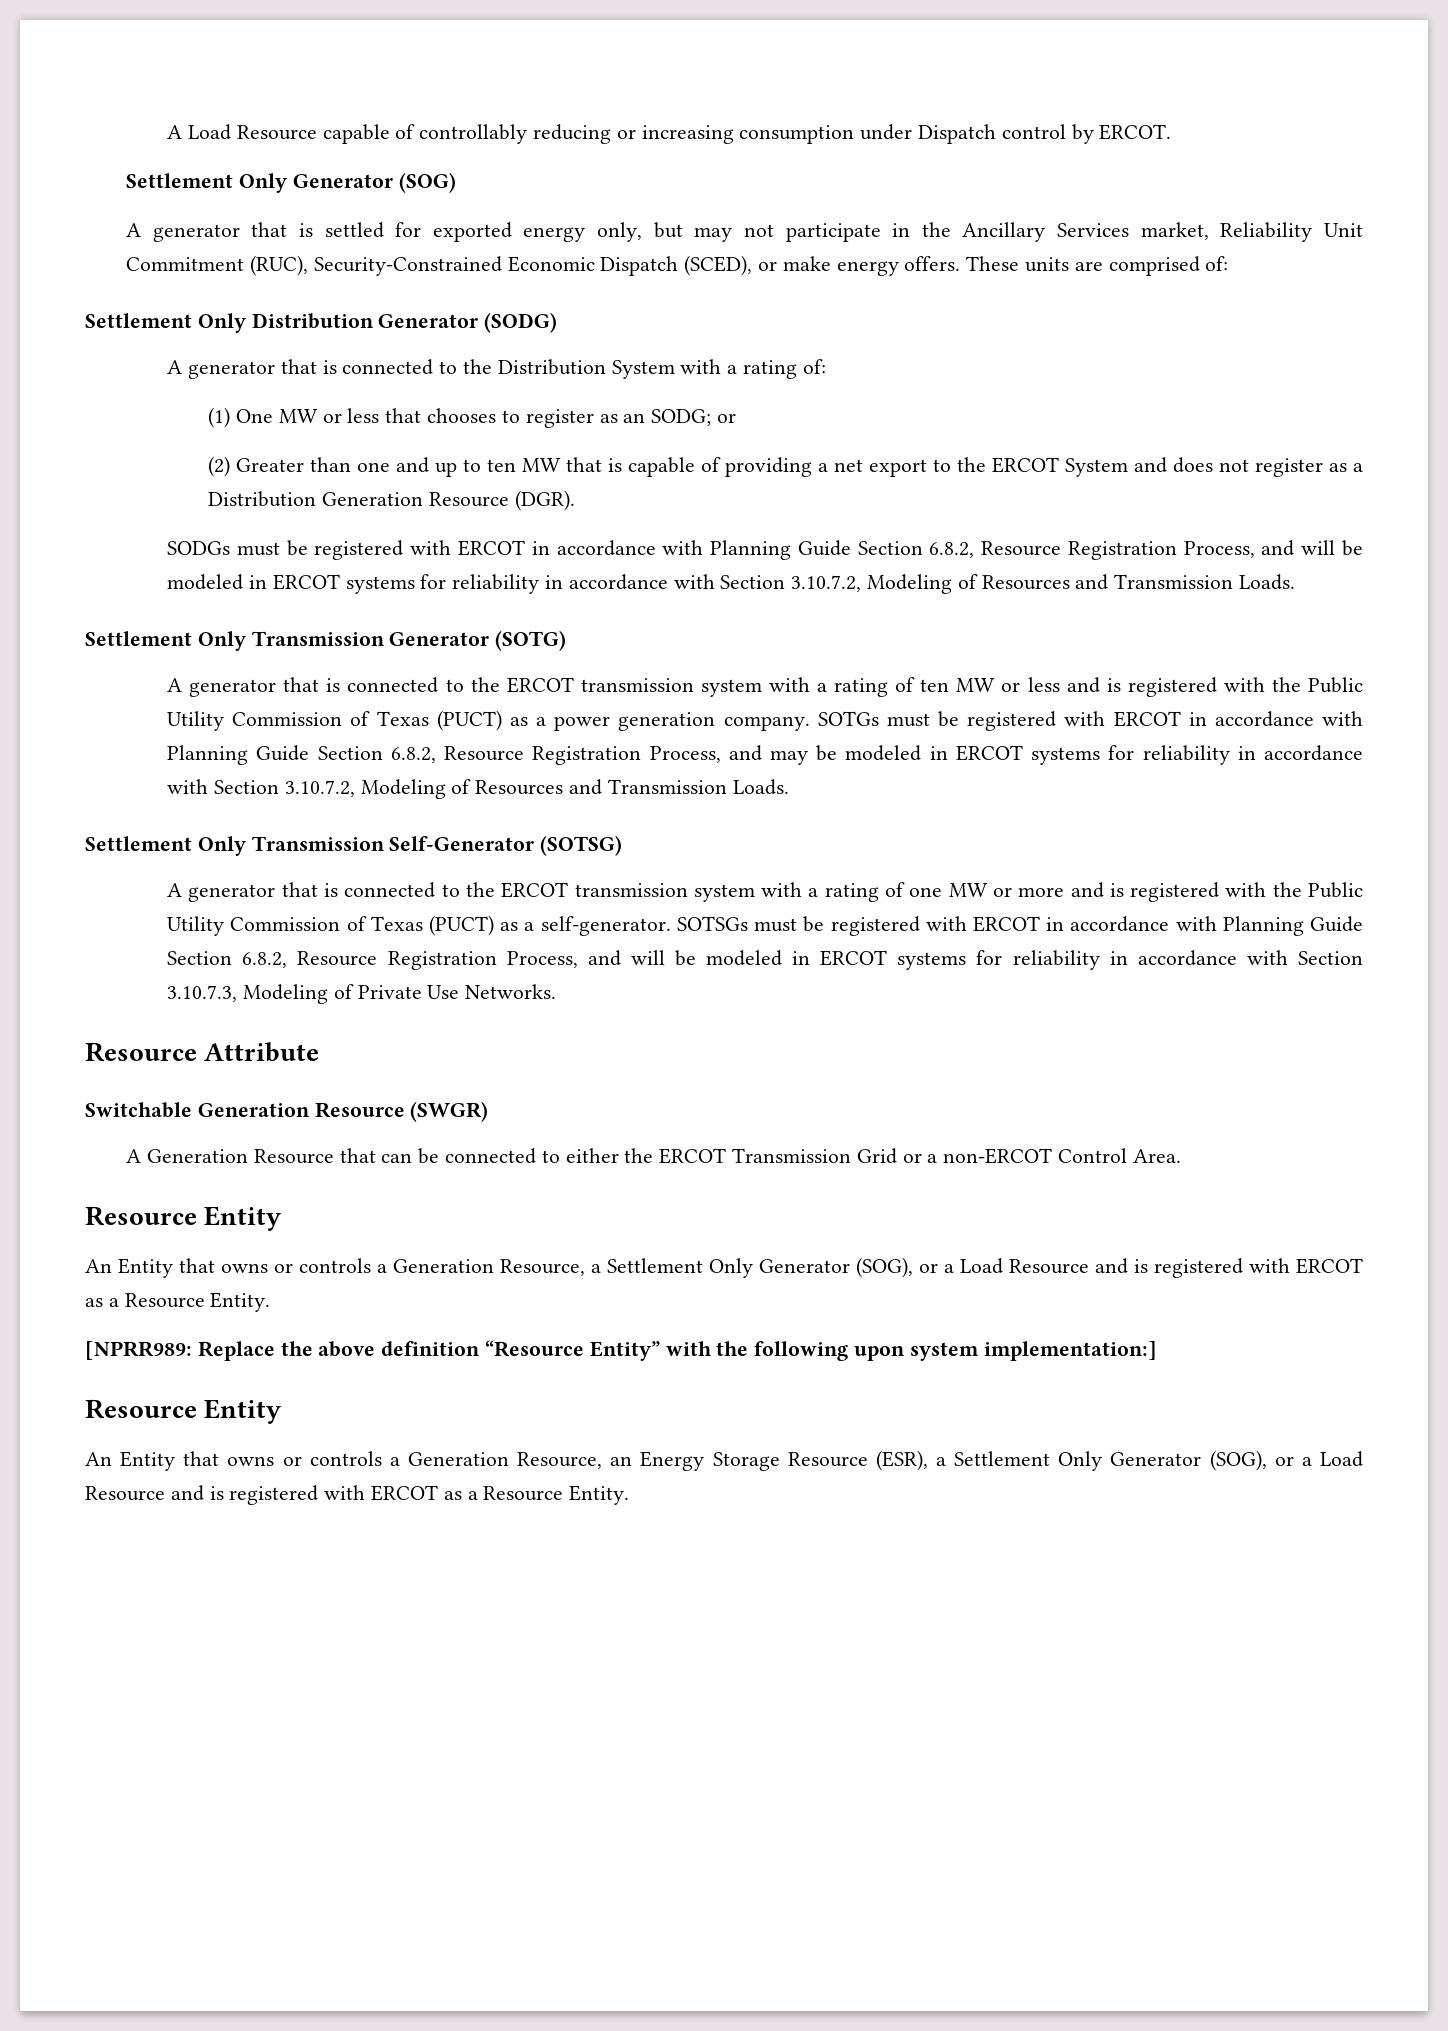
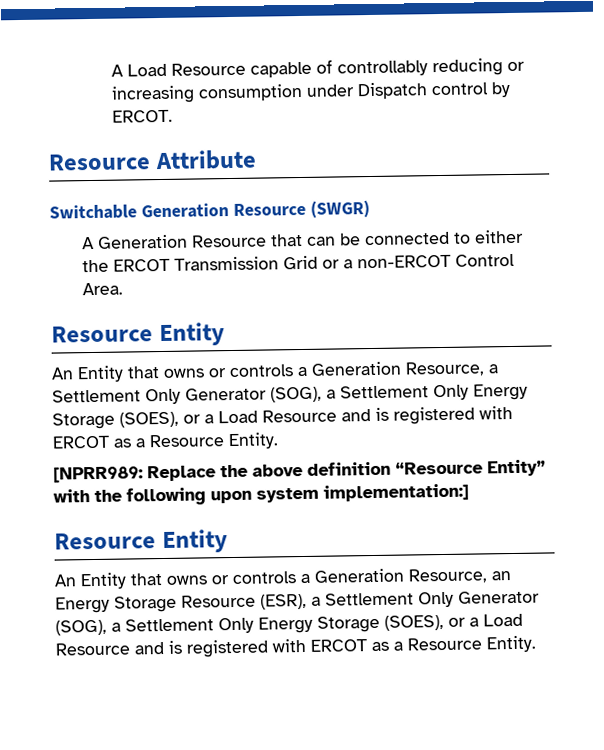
- Settlement Only Generator (SOG)
- A generator that is settled for exported energy only, but may not participate in the Ancillary Services market, Reliability Unit Commitment (RUC), Security-Constrained Economic Dispatch (SCED), or make energy offers. These units are comprised of:
- Settlement Only Distribution Generator (SODG)
- A generator that is connected to the Distribution System with a rating of:
- (1) One MW or less that chooses to register as an SODG; or
- (2) Greater than one and up to ten MW that is capable of providing a net export to the ERCOT System and does not register as a Distribution Generation Resource (DGR).
- SODGs must be registered with ERCOT in accordance with Planning Guide Section 6.8.2, Resource Registration Process, and will be modeled in ERCOT systems for reliability in accordance with Section 3.10.7.2, Modeling of Resources and Transmission Loads.
- Settlement Only Transmission Generator (SOTG)
- A generator that is connected to the ERCOT transmission system with a rating of ten MW or less and is registered with the Public Utility Commission of Texas (PUCT) as a power generation company. SOTGs must be registered with ERCOT in accordance with Planning Guide Section 6.8.2, Resource Registration Process, and may be modeled in ERCOT systems for reliability in accordance with Section 3.10.7.2, Modeling of Resources and Transmission Loads.
- Settlement Only Transmission Self-Generator (SOTSG)
- A generator that is connected to the ERCOT transmission system with a rating of one MW or more and is registered with the Public Utility Commission of Texas (PUCT) as a self-generator. SOTSGs must be registered with ERCOT in accordance with Planning Guide Section 6.8.2, Resource Registration Process, and will be modeled in ERCOT systems for reliability in accordance with Section 3.10.7.3, Modeling of Private Use Networks.
- An Entity that owns or controls a Generation Resource, a Settlement Only Generator (SOG), or a Load Resource and is registered with ERCOT as a Resource Entity.
+ An Entity that owns or controls a Generation Resource, a Settlement Only Generator (SOG), a Settlement Only Energy Storage (SOES), or a Load Resource and is registered with ERCOT as a Resource Entity.
- An Entity that owns or controls a Generation Resource, an Energy Storage Resource (ESR), a Settlement Only Generator (SOG), or a Load Resource and is registered with ERCOT as a Resource Entity.
+ An Entity that owns or controls a Generation Resource, an Energy Storage Resource (ESR), a Settlement Only Generator (SOG), a Settlement Only Energy Storage (SOES), or a Load Resource and is registered with ERCOT as a Resource Entity.

